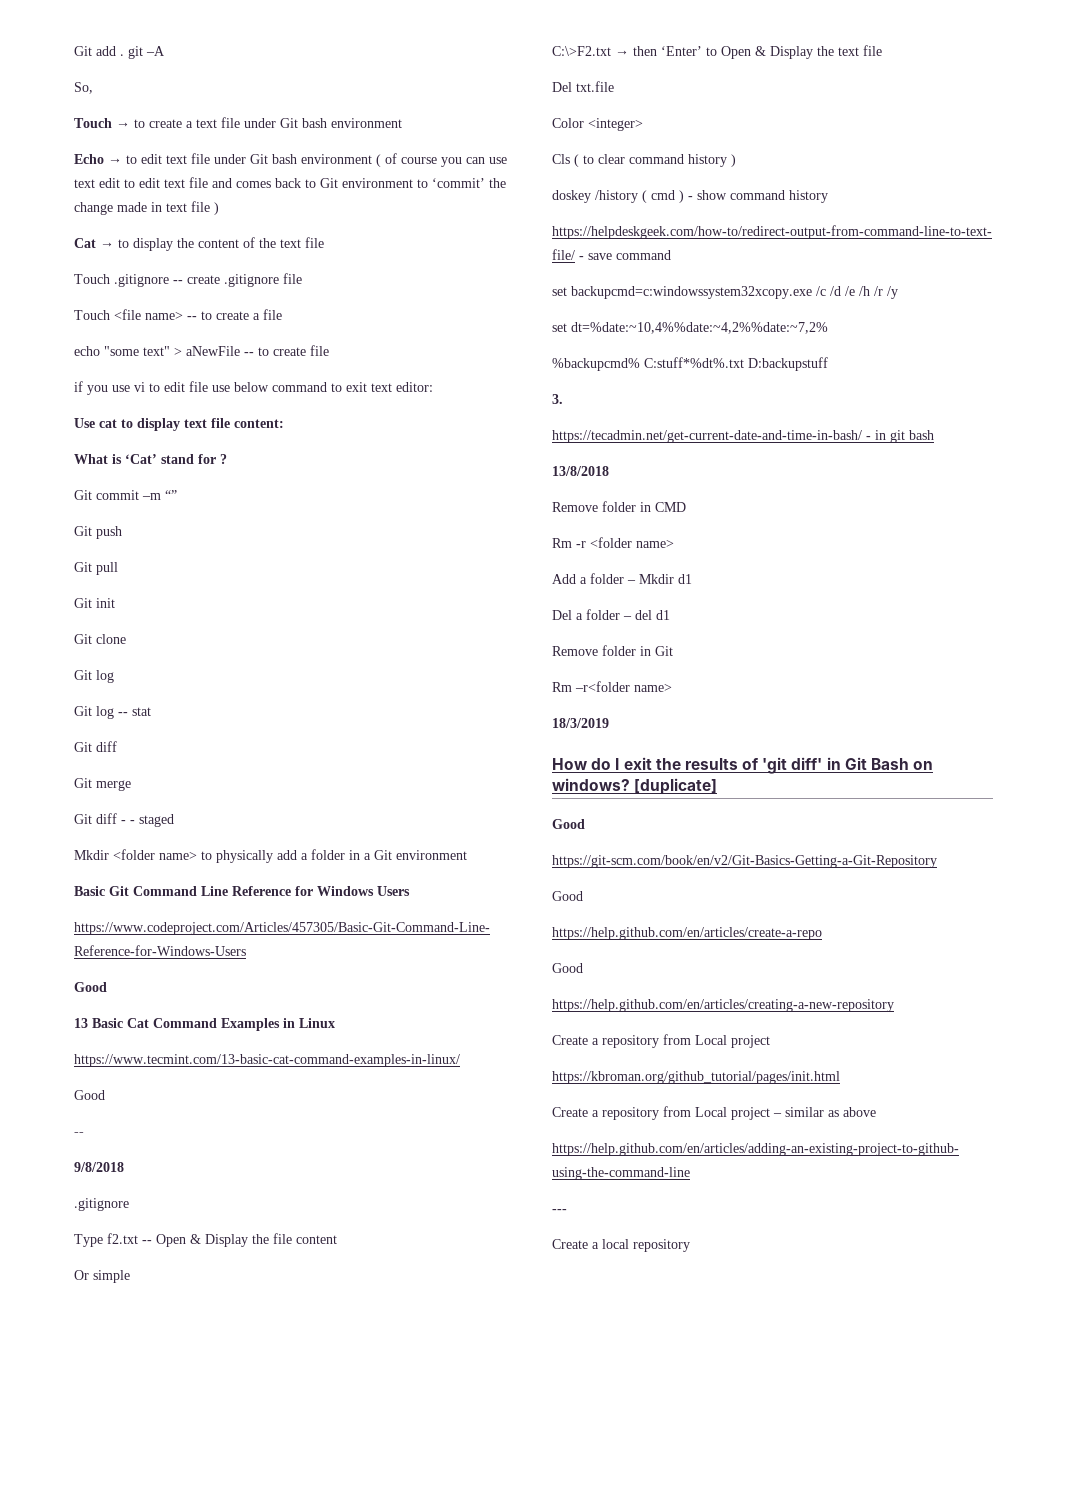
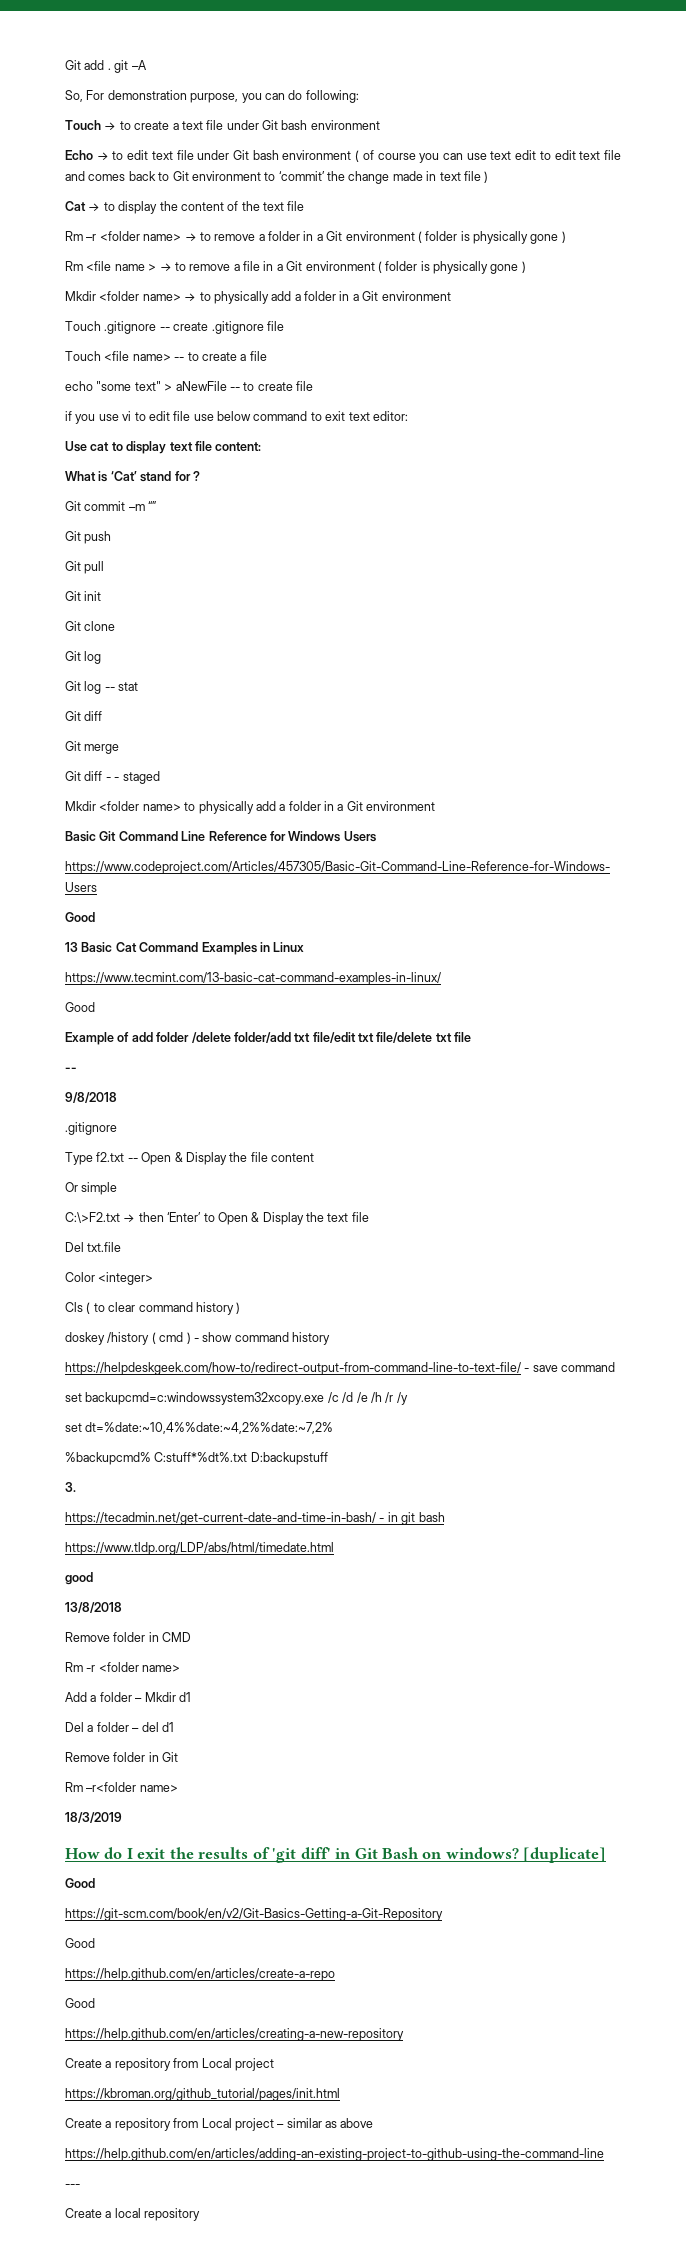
- So,
+ So, For demonstration purpose, you can do following:
+ Rm –r <folder name> → to remove a folder in a Git environment ( folder is physically gone )
+ Rm <file name > → to remove a file in a Git environment ( folder is physically gone )
+ Mkdir <folder name> → to physically add a folder in a Git environment
+ Example of add folder /delete folder/add txt file/edit txt file/delete txt file
+ https://www.tldp.org/LDP/abs/html/timedate.html
+ good

